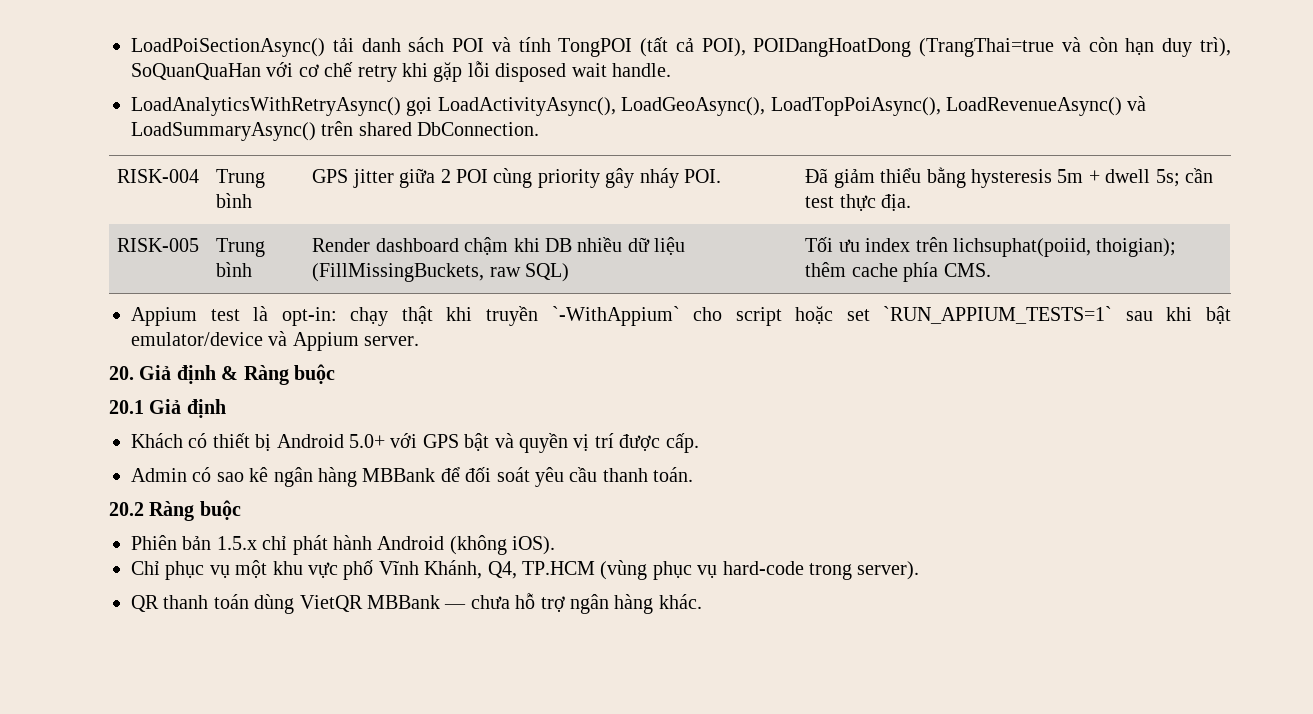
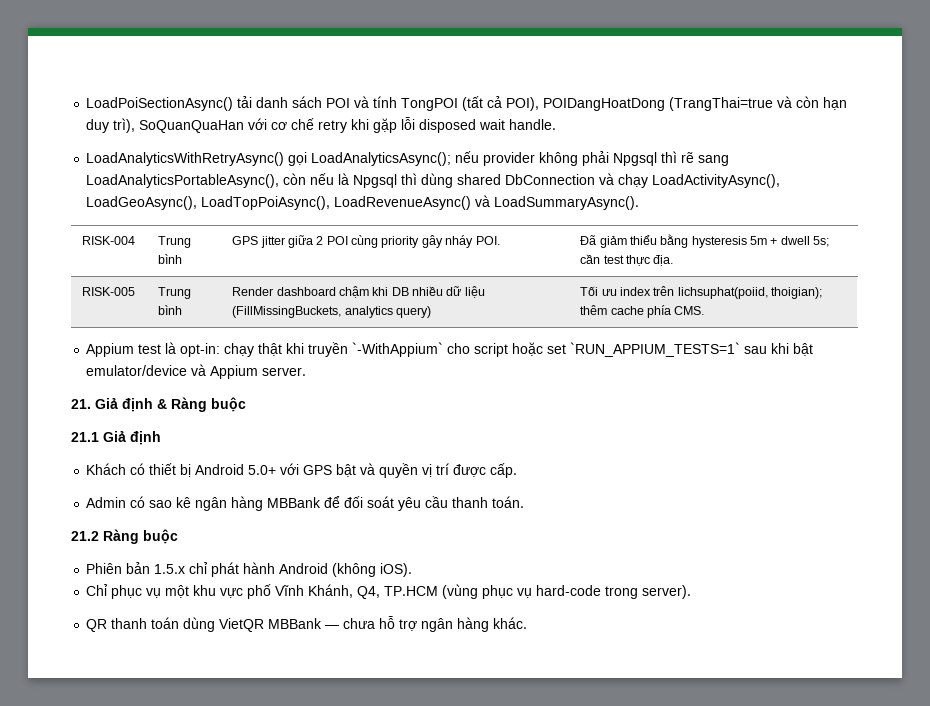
- LoadAnalyticsWithRetryAsync() gọi LoadActivityAsync(), LoadGeoAsync(), LoadTopPoiAsync(), LoadRevenueAsync() và LoadSummaryAsync() trên shared DbConnection.
+ LoadAnalyticsWithRetryAsync() gọi LoadAnalyticsAsync(); nếu provider không phải Npgsql thì rẽ sang LoadAnalyticsPortableAsync(), còn nếu là Npgsql thì dùng shared DbConnection và chạy LoadActivityAsync(), LoadGeoAsync(), LoadTopPoiAsync(), LoadRevenueAsync() và LoadSummaryAsync().
- RISK-005 | Trung bình | Render dashboard chậm khi DB nhiều dữ liệu (FillMissingBuckets, raw SQL) | Tối ưu index trên lichsuphat(poiid, thoigian); thêm cache phía CMS.
+ RISK-005 | Trung bình | Render dashboard chậm khi DB nhiều dữ liệu (FillMissingBuckets, analytics query) | Tối ưu index trên lichsuphat(poiid, thoigian); thêm cache phía CMS.
- 20. Giả định & Ràng buộc
+ 21. Giả định & Ràng buộc
- 20.1 Giả định
+ 21.1 Giả định
- 20.2 Ràng buộc
+ 21.2 Ràng buộc

